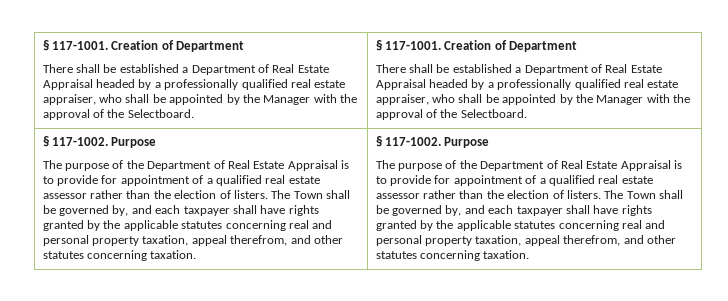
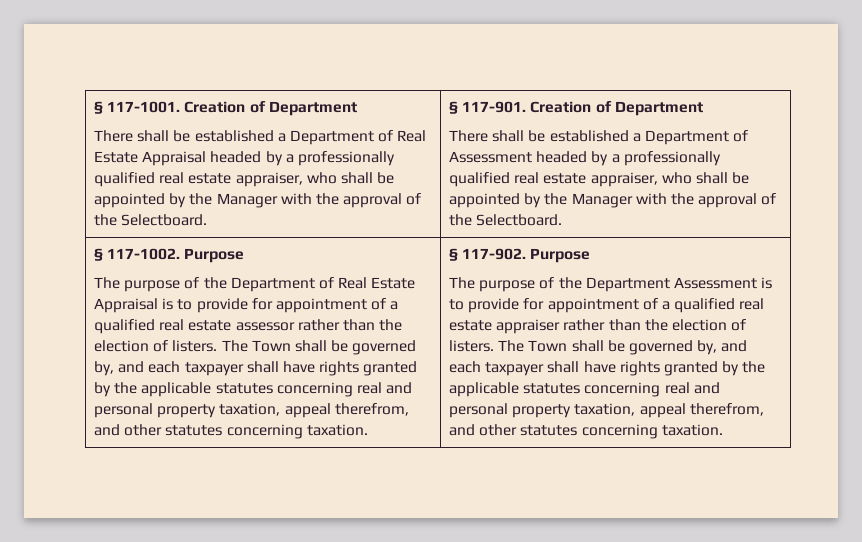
- There shall be established a Department of Real Estate Appraisal headed by a professionally qualified real estate appraiser, who shall be appointed by the Manager with the approval of the Selectboard. | § 117-1001. Creation of Department
- There shall be established a Department of Real Estate Appraisal headed by a professionally qualified real estate appraiser, who shall be appointed by the Manager with the approval of the Selectboard.
+ There shall be established a Department of Real Estate Appraisal headed by a professionally qualified real estate appraiser, who shall be appointed by the Manager with the approval of the Selectboard. | § 117-901. Creation of Department
+ There shall be established a Department of Assessment headed by a professionally qualified real estate appraiser, who shall be appointed by the Manager with the approval of the Selectboard.
- The Town shall be governed by, and each taxpayer shall have rights granted by the applicable statutes concerning real and personal property taxation, appeal therefrom, and other statutes concerning taxation. | § 117-1002. Purpose
- The purpose of the Department of Real Estate Appraisal is to provide for appointment of a qualified real estate assessor rather than the election of listers.
+ The Town shall be governed by, and each taxpayer shall have rights granted by the applicable statutes concerning real and personal property taxation, appeal therefrom, and other statutes concerning taxation. | § 117-902. Purpose
+ The purpose of the Department Assessment is to provide for appointment of a qualified real estate appraiser rather than the election of listers.

